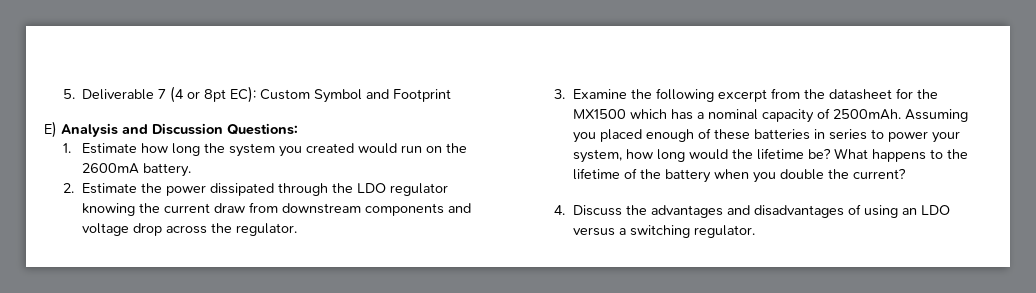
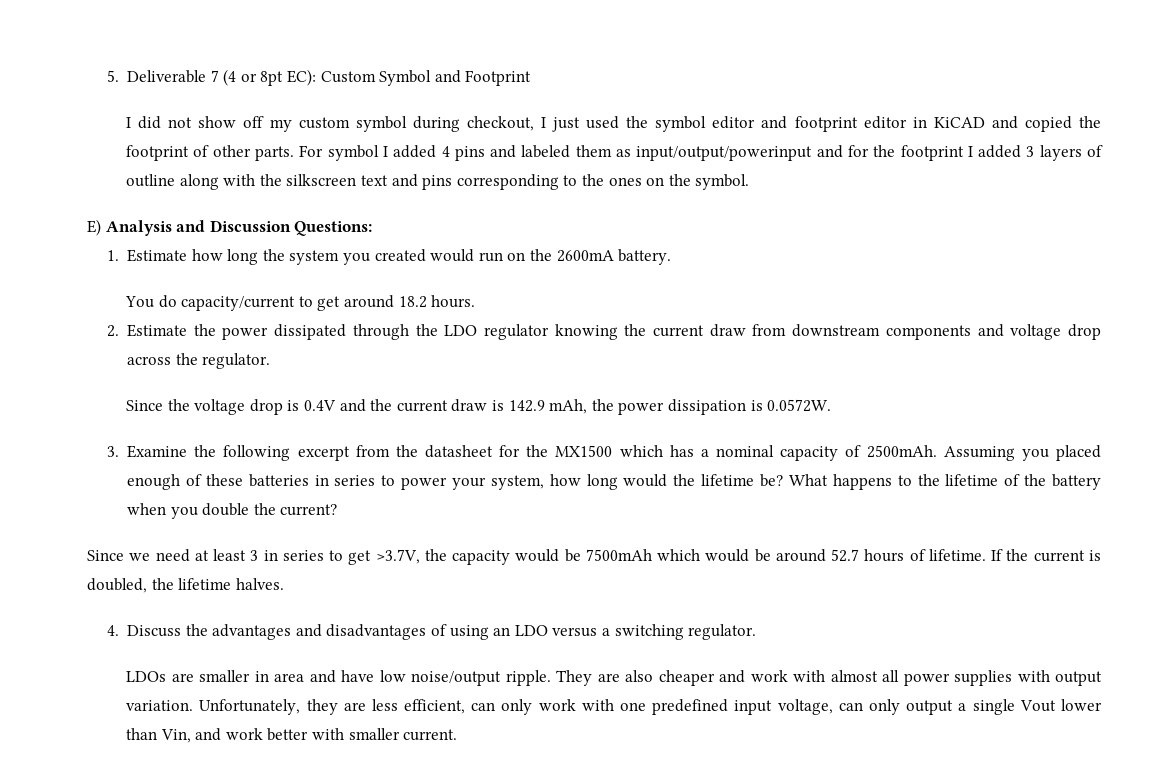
+ I did not show off my custom symbol during checkout, I just used the symbol editor and footprint editor in KiCAD and copied the footprint of other parts. For symbol I added 4 pins and labeled them as input/output/powerinput and for the footprint I added 3 layers of outline along with the silkscreen text and pins corresponding to the ones on the symbol.
+ You do capacity/current to get around 18.2 hours.
+ Since the voltage drop is 0.4V and the current draw is 142.9 mAh, the power dissipation is 0.0572W.
+ Since we need at least 3 in series to get >3.7V, the capacity would be 7500mAh which would be around 52.7 hours of lifetime. If the current is doubled, the lifetime halves.
+ LDOs are smaller in area and have low noise/output ripple. They are also cheaper and work with almost all power supplies with output variation. Unfortunately, they are less efficient, can only work with one predefined input voltage, can only output a single Vout lower than Vin, and work better with smaller current.

